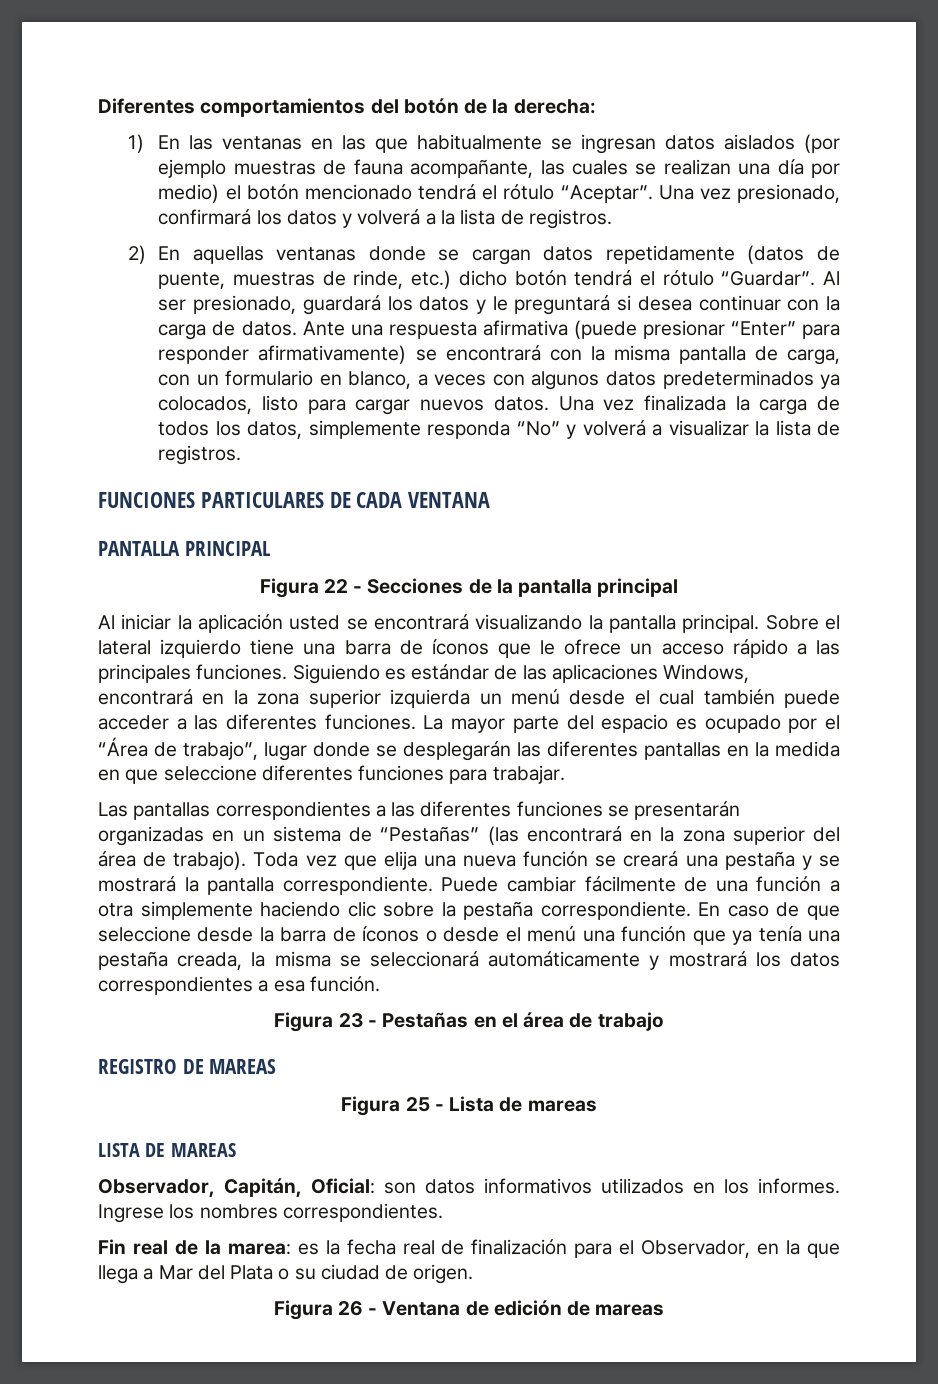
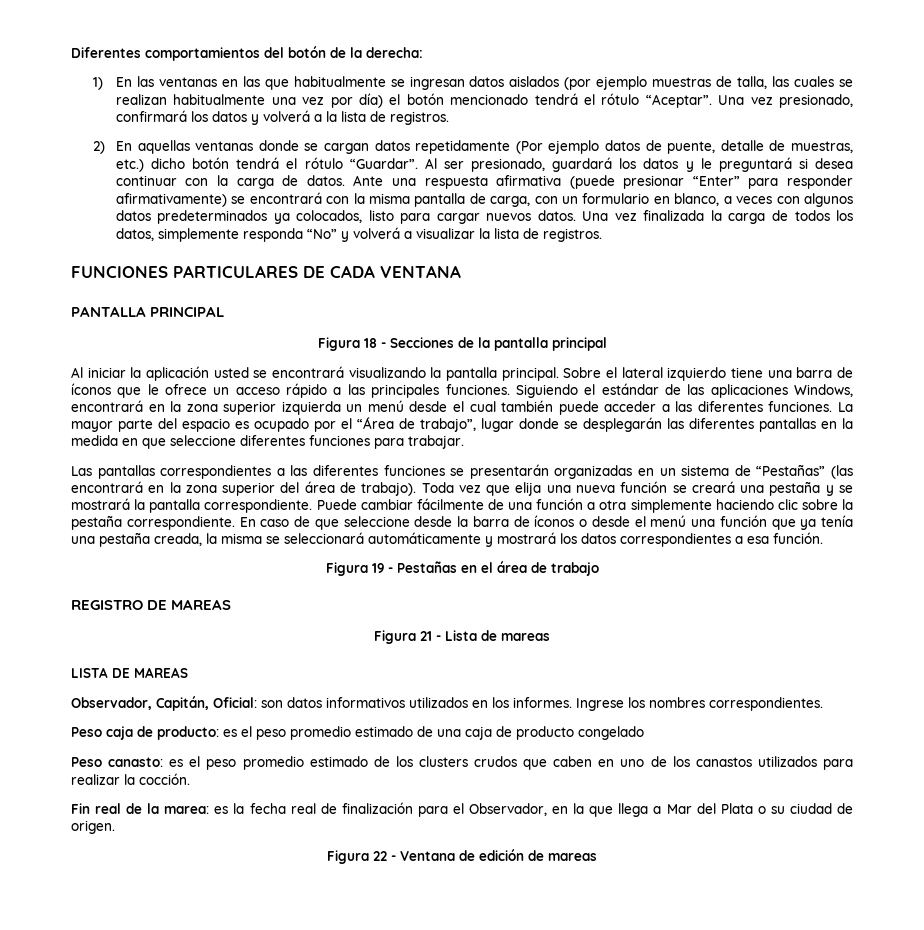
- 1) En las ventanas en las que habitualmente se ingresan datos aislados (por ejemplo muestras de fauna acompañante, las cuales se realizan una día por medio) el botón mencionado tendrá el rótulo “Aceptar”.
+ 1) En las ventanas en las que habitualmente se ingresan datos aislados (por ejemplo muestras de talla, las cuales se realizan habitualmente una vez por día) el botón mencionado tendrá el rótulo “Aceptar”.
- 2) En aquellas ventanas donde se cargan datos repetidamente (datos de puente, muestras de rinde, etc.) dicho botón tendrá el rótulo “Guardar”.
+ 2) En aquellas ventanas donde se cargan datos repetidamente (Por ejemplo datos de puente, detalle de muestras, etc.) dicho botón tendrá el rótulo “Guardar”.
- Figura 22 - Secciones de la pantalla principal
+ Figura 18 - Secciones de la pantalla principal
- Siguiendo es estándar de las aplicaciones Windows, encontrará en la zona superior izquierda un menú desde el cual también puede acceder a las diferentes funciones.
+ Siguiendo el estándar de las aplicaciones Windows, encontrará en la zona superior izquierda un menú desde el cual también puede acceder a las diferentes funciones.
- Figura 23 - Pestañas en el área de trabajo
+ Figura 19 - Pestañas en el área de trabajo
- Figura 25 - Lista de mareas
+ Figura 21 - Lista de mareas
+ Peso caja de producto: es el peso promedio estimado de una caja de producto congelado
+ Peso canasto: es el peso promedio estimado de los clusters crudos que caben en uno de los canastos utilizados para realizar la cocción.
- Figura 26 - Ventana de edición de mareas
+ Figura 22 - Ventana de edición de mareas

